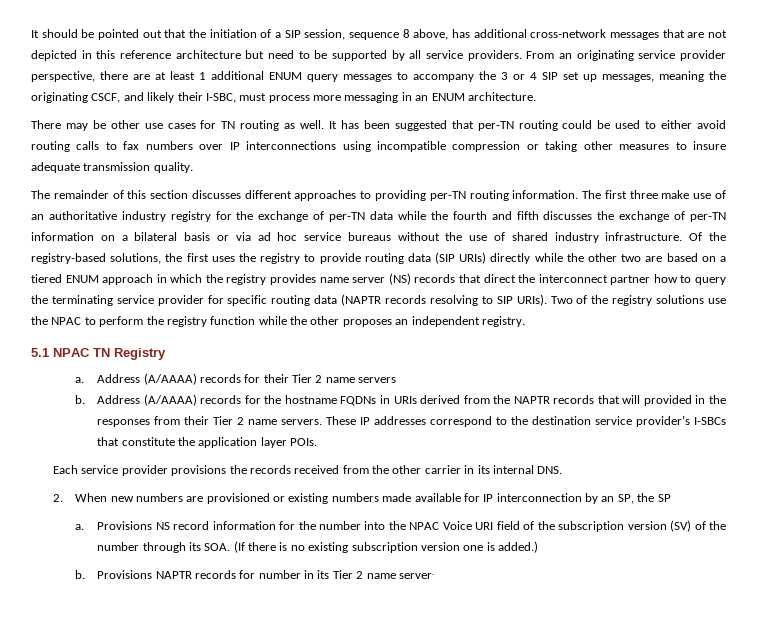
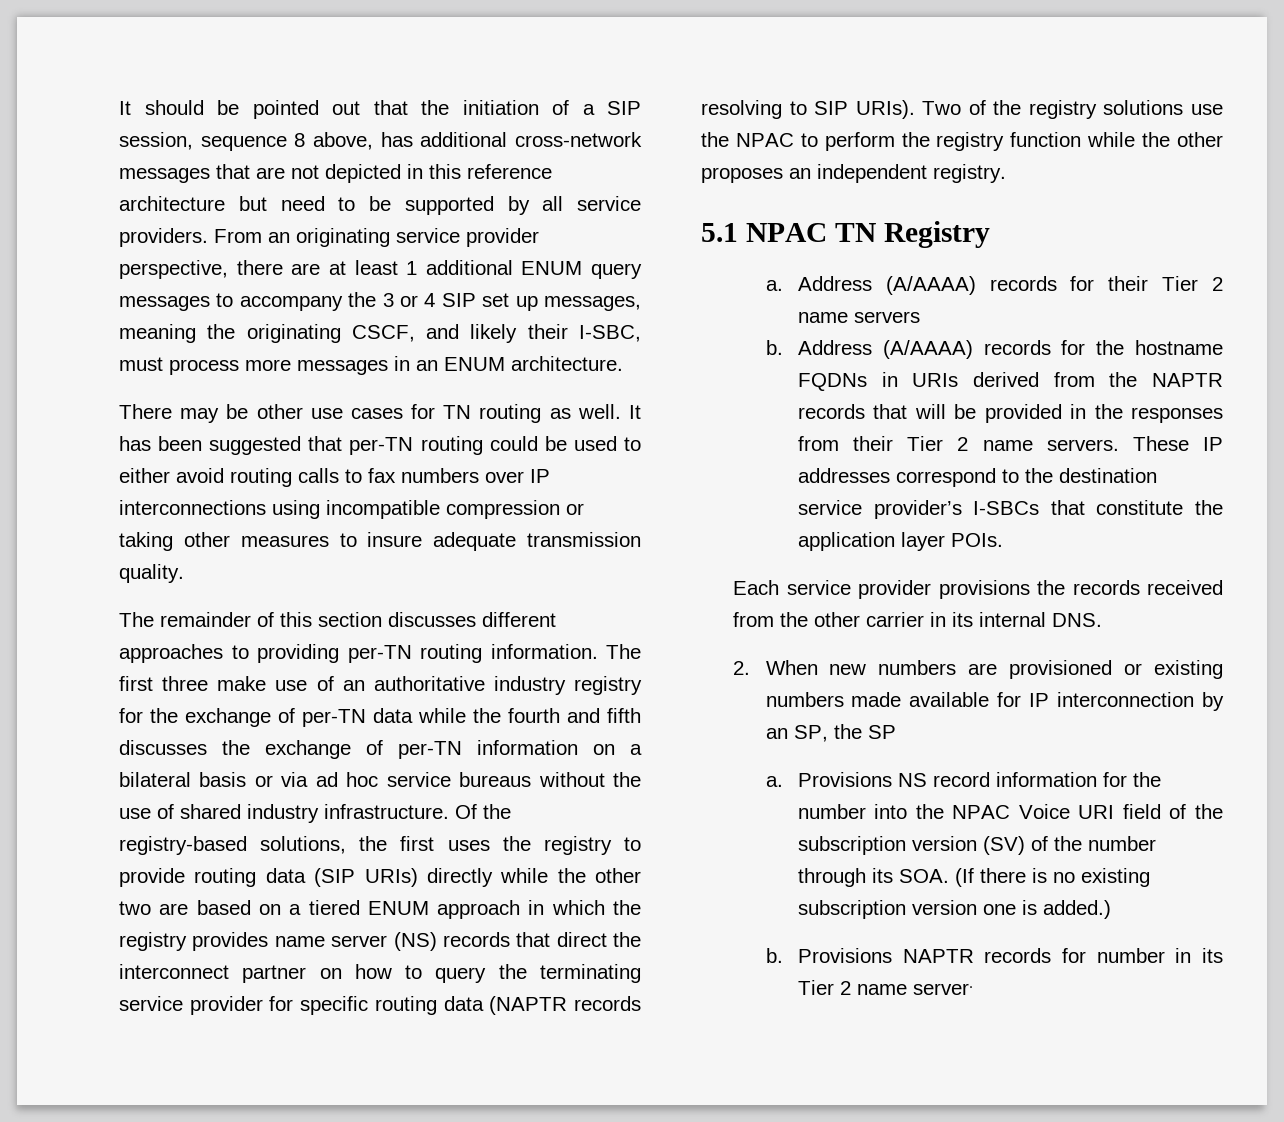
- From an originating service provider perspective, there are at least 1 additional ENUM query messages to accompany the 3 or 4 SIP set up messages, meaning the originating CSCF, and likely their I-SBC, must process more messaging in an ENUM architecture.
+ From an originating service provider perspective, there are at least 1 additional ENUM query messages to accompany the 3 or 4 SIP set up messages, meaning the originating CSCF, and likely their I-SBC, must process more messages in an ENUM architecture.
- Of the registry-based solutions, the first uses the registry to provide routing data (SIP URIs) directly while the other two are based on a tiered ENUM approach in which the registry provides name server (NS) records that direct the interconnect partner how to query the terminating service provider for specific routing data (NAPTR records resolving to SIP URIs).
+ Of the registry-based solutions, the first uses the registry to provide routing data (SIP URIs) directly while the other two are based on a tiered ENUM approach in which the registry provides name server (NS) records that direct the interconnect partner on how to query the terminating service provider for specific routing data (NAPTR records resolving to SIP URIs).
- Address (A/AAAA) records for the hostname FQDNs in URIs derived from the NAPTR records that will provided in the responses from their Tier 2 name servers.
+ Address (A/AAAA) records for the hostname FQDNs in URIs derived from the NAPTR records that will be provided in the responses from their Tier 2 name servers.

